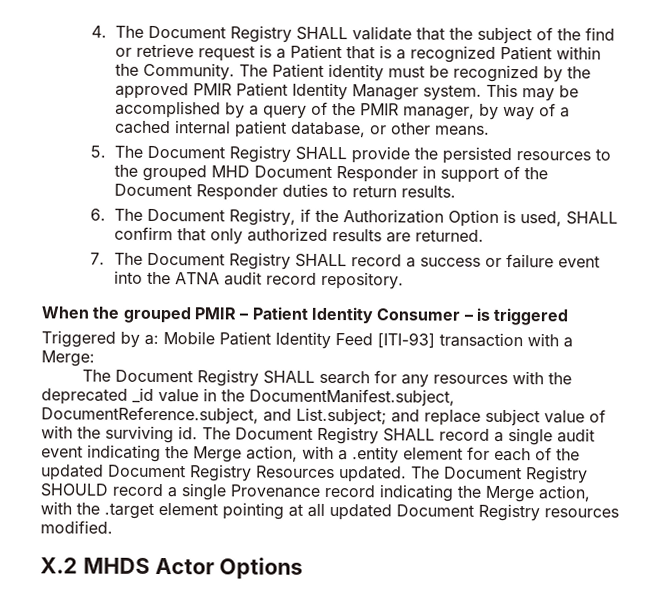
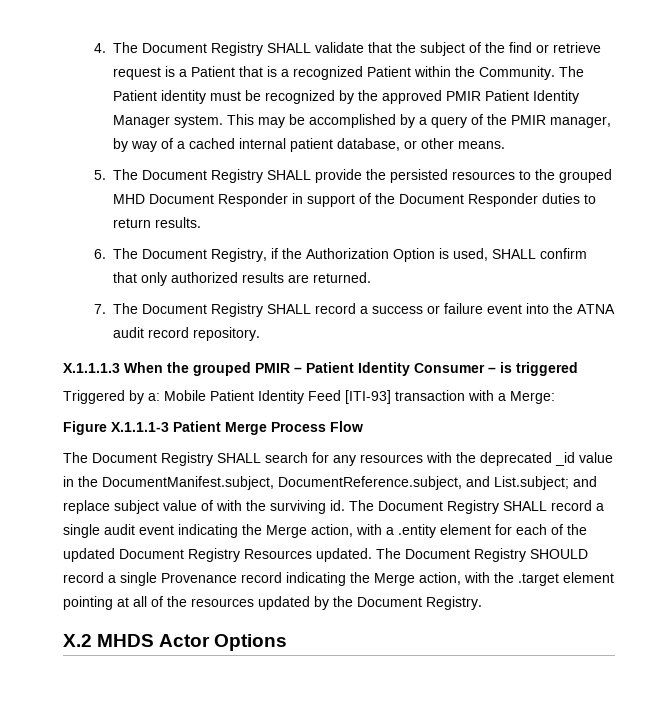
- When the grouped PMIR – Patient Identity Consumer – is triggered
+ X.1.1.1.3 When the grouped PMIR – Patient Identity Consumer – is triggered
+ Figure X.1.1.1-3 Patient Merge Process Flow
- The Document Registry SHOULD record a single Provenance record indicating the Merge action, with the .target element pointing at all updated Document Registry resources modified.
+ The Document Registry SHOULD record a single Provenance record indicating the Merge action, with the .target element pointing at all of the resources updated by the Document Registry.

